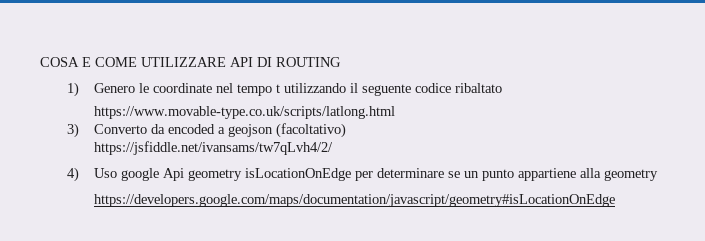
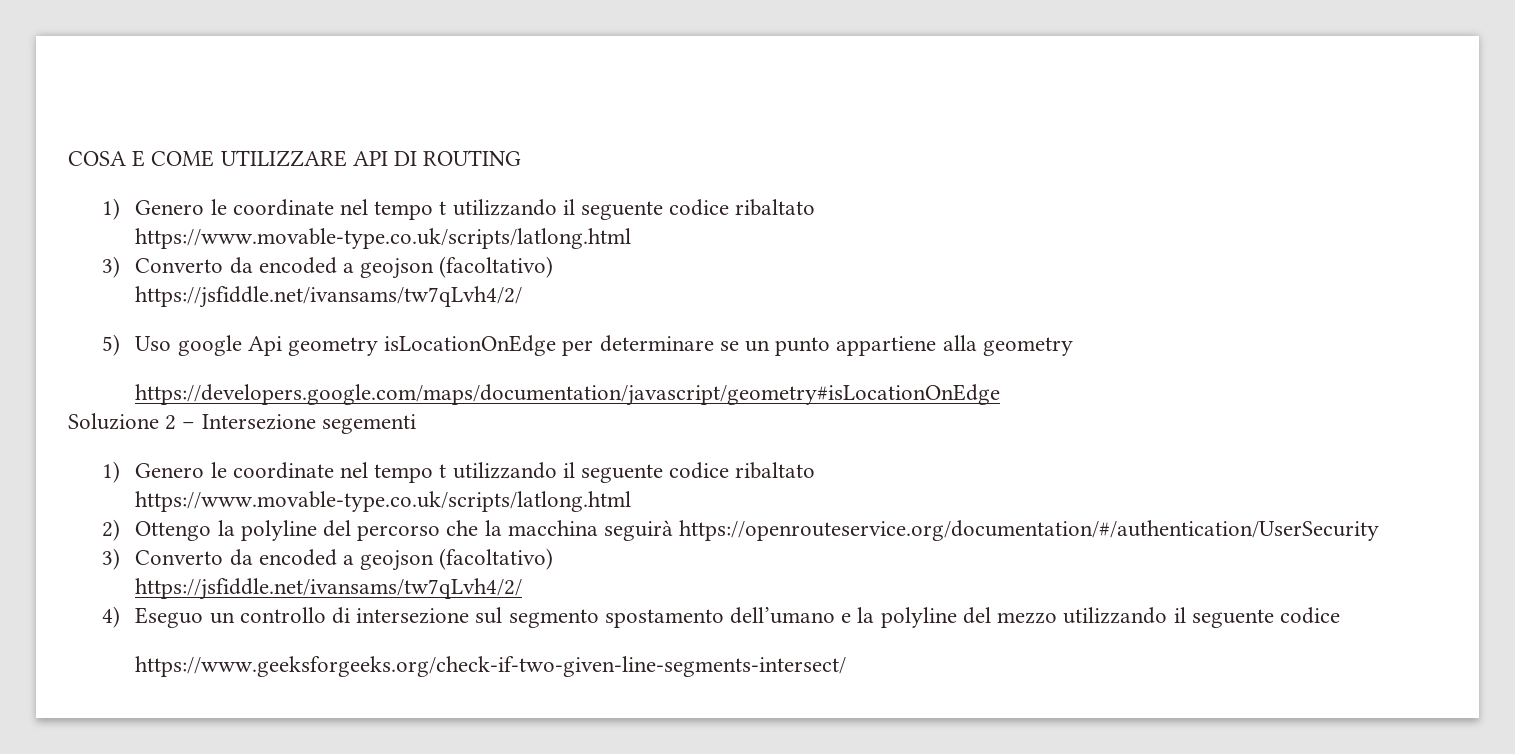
- 4) Uso google Api geometry isLocationOnEdge per determinare se un punto appartiene alla geometry
+ 5) Uso google Api geometry isLocationOnEdge per determinare se un punto appartiene alla geometry
+ Soluzione 2 – Intersezione segementi
+ 1) Genero le coordinate nel tempo t utilizzando il seguente codice ribaltato
+ https://www.movable-type.co.uk/scripts/latlong.html
+ 2) Ottengo la polyline del percorso che la macchina seguirà https://openrouteservice.org/documentation/#/authentication/UserSecurity
+ 3) Converto da encoded a geojson (facoltativo)
+ https://jsfiddle.net/ivansams/tw7qLvh4/2/
+ 4) Eseguo un controllo di intersezione sul segmento spostamento dell’umano e la polyline del mezzo utilizzando il seguente codice
+ https://www.geeksforgeeks.org/check-if-two-given-line-segments-intersect/

